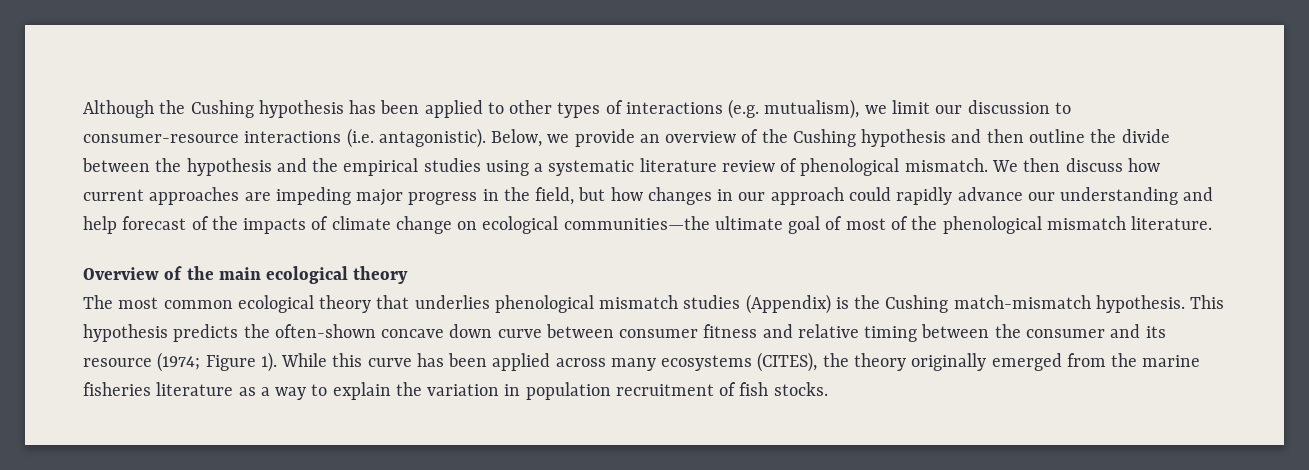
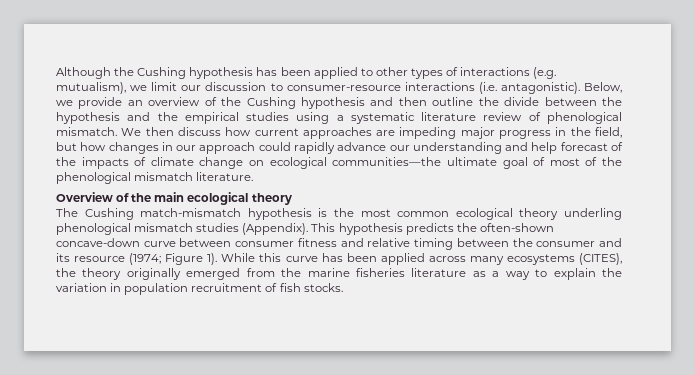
- The most common ecological theory that underlies phenological mismatch studies (Appendix) is the Cushing match-mismatch hypothesis.
+ The Cushing match-mismatch hypothesis is the most common ecological theory underling phenological mismatch studies (Appendix).
- This hypothesis predicts the often-shown concave down curve between consumer fitness and relative timing between the consumer and its resource (1974; Figure 1).
+ This hypothesis predicts the often-shown concave-down curve between consumer fitness and relative timing between the consumer and its resource (1974; Figure 1).

